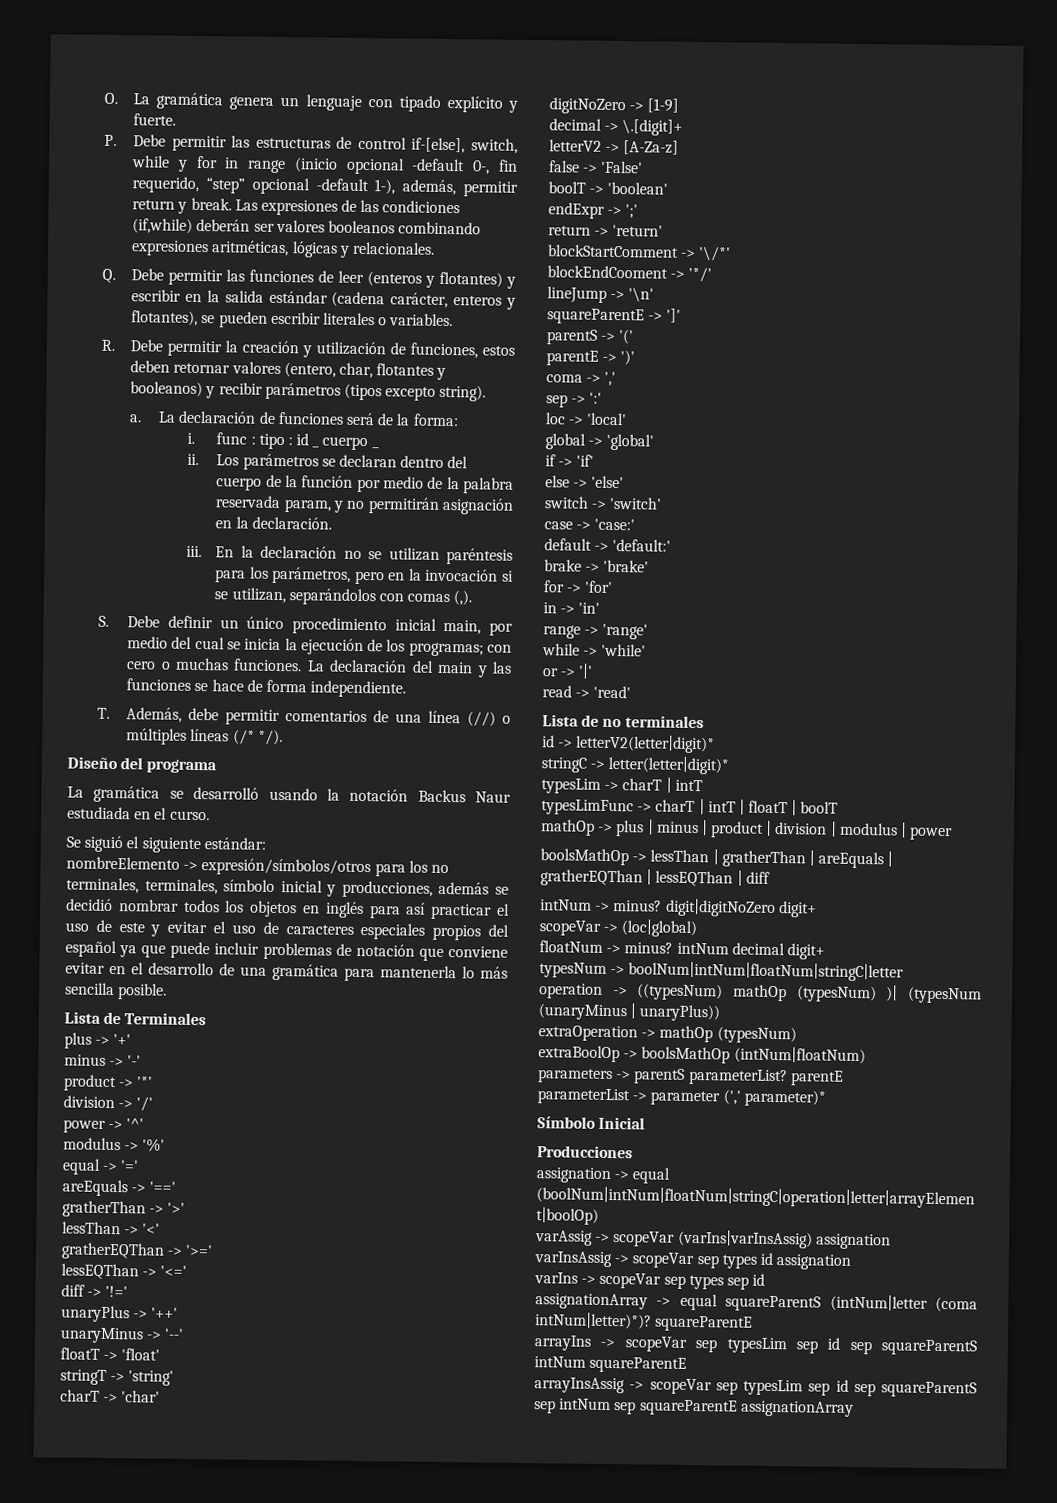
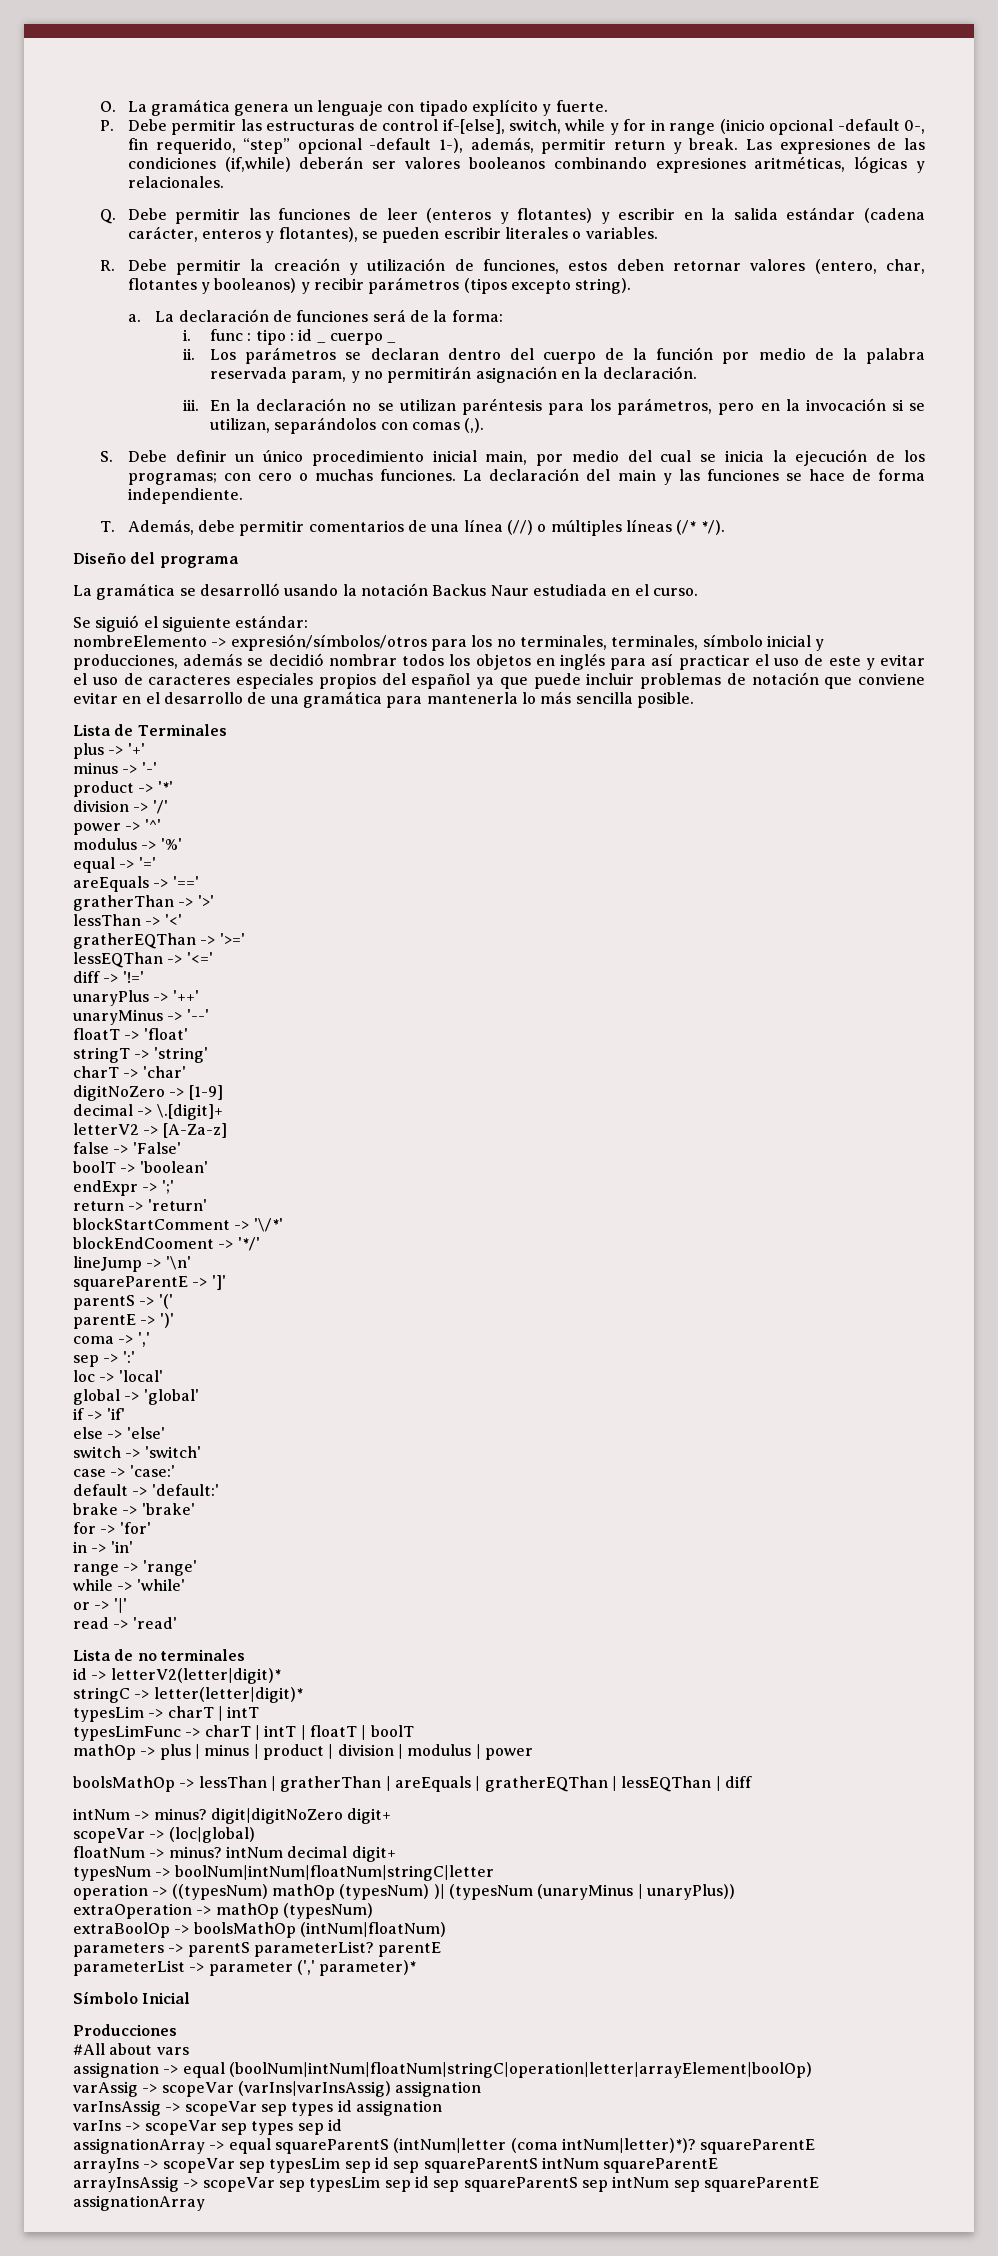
+ #All about vars

